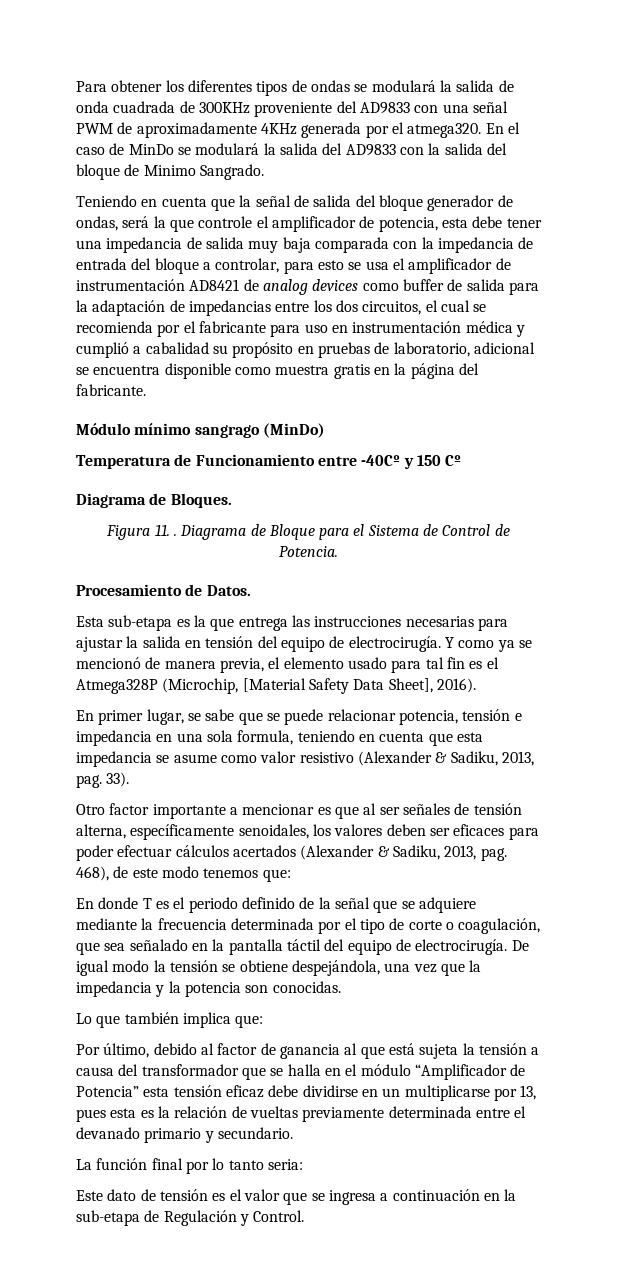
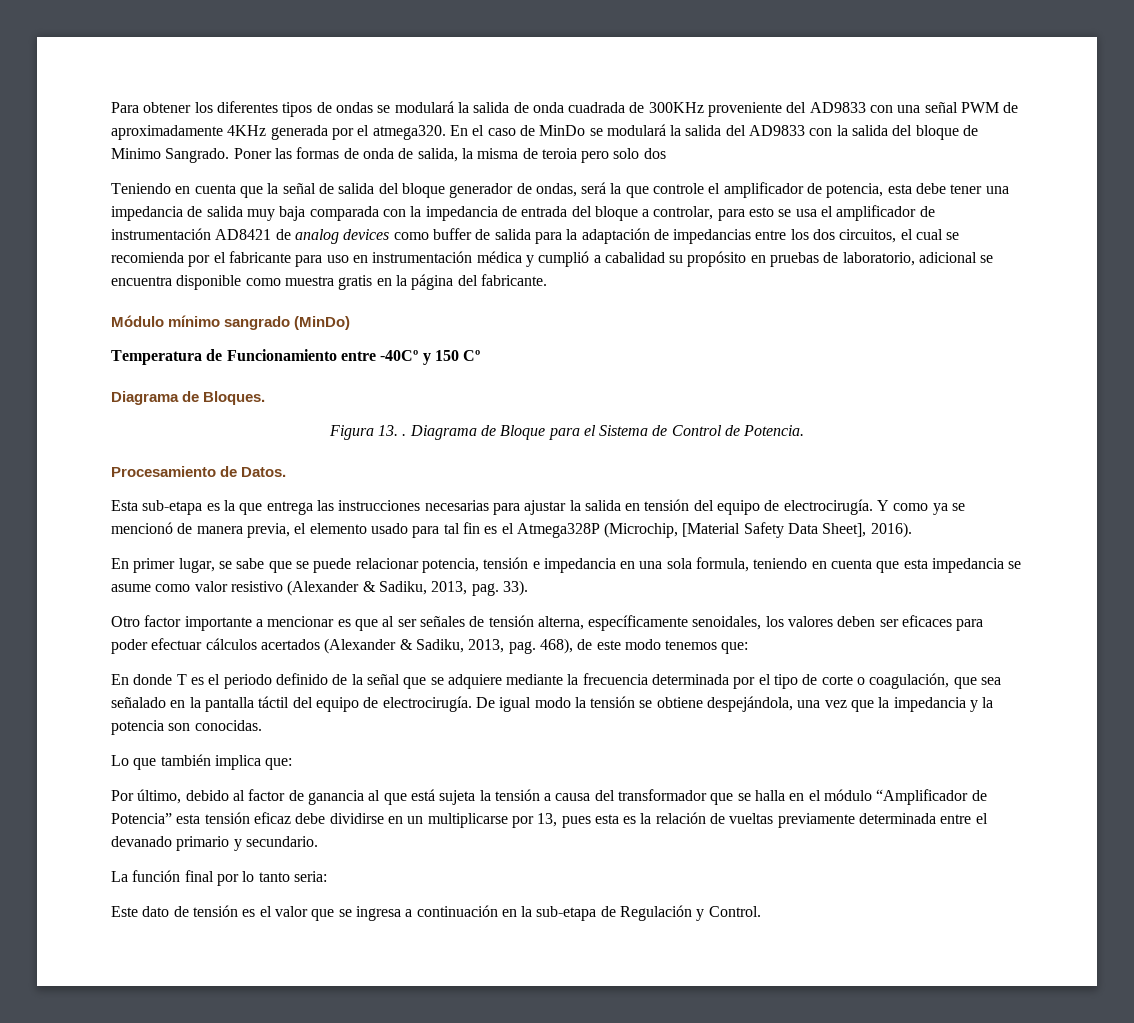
+ Poner las formas de onda de salida, la misma de teroia pero solo dos
- Módulo mínimo sangrago (MinDo)
+ Módulo mínimo sangrado (MinDo)
- Figura 11. .
+ Figura 13. .

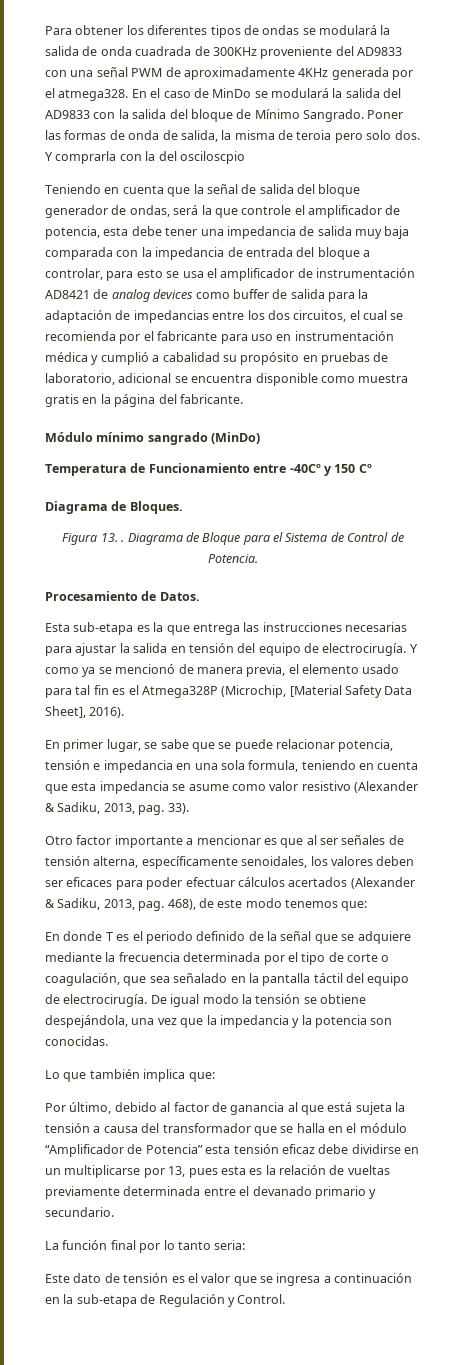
- Para obtener los diferentes tipos de ondas se modulará la salida de onda cuadrada de 300KHz proveniente del AD9833 con una señal PWM de aproximadamente 4KHz generada por el atmega320.
+ Para obtener los diferentes tipos de ondas se modulará la salida de onda cuadrada de 300KHz proveniente del AD9833 con una señal PWM de aproximadamente 4KHz generada por el atmega328.
- En el caso de MinDo se modulará la salida del AD9833 con la salida del bloque de Minimo Sangrado.
+ En el caso de MinDo se modulará la salida del AD9833 con la salida del bloque de Mínimo Sangrado.
- Poner las formas de onda de salida, la misma de teroia pero solo dos
+ Poner las formas de onda de salida, la misma de teroia pero solo dos. Y comprarla con la del osciloscpio

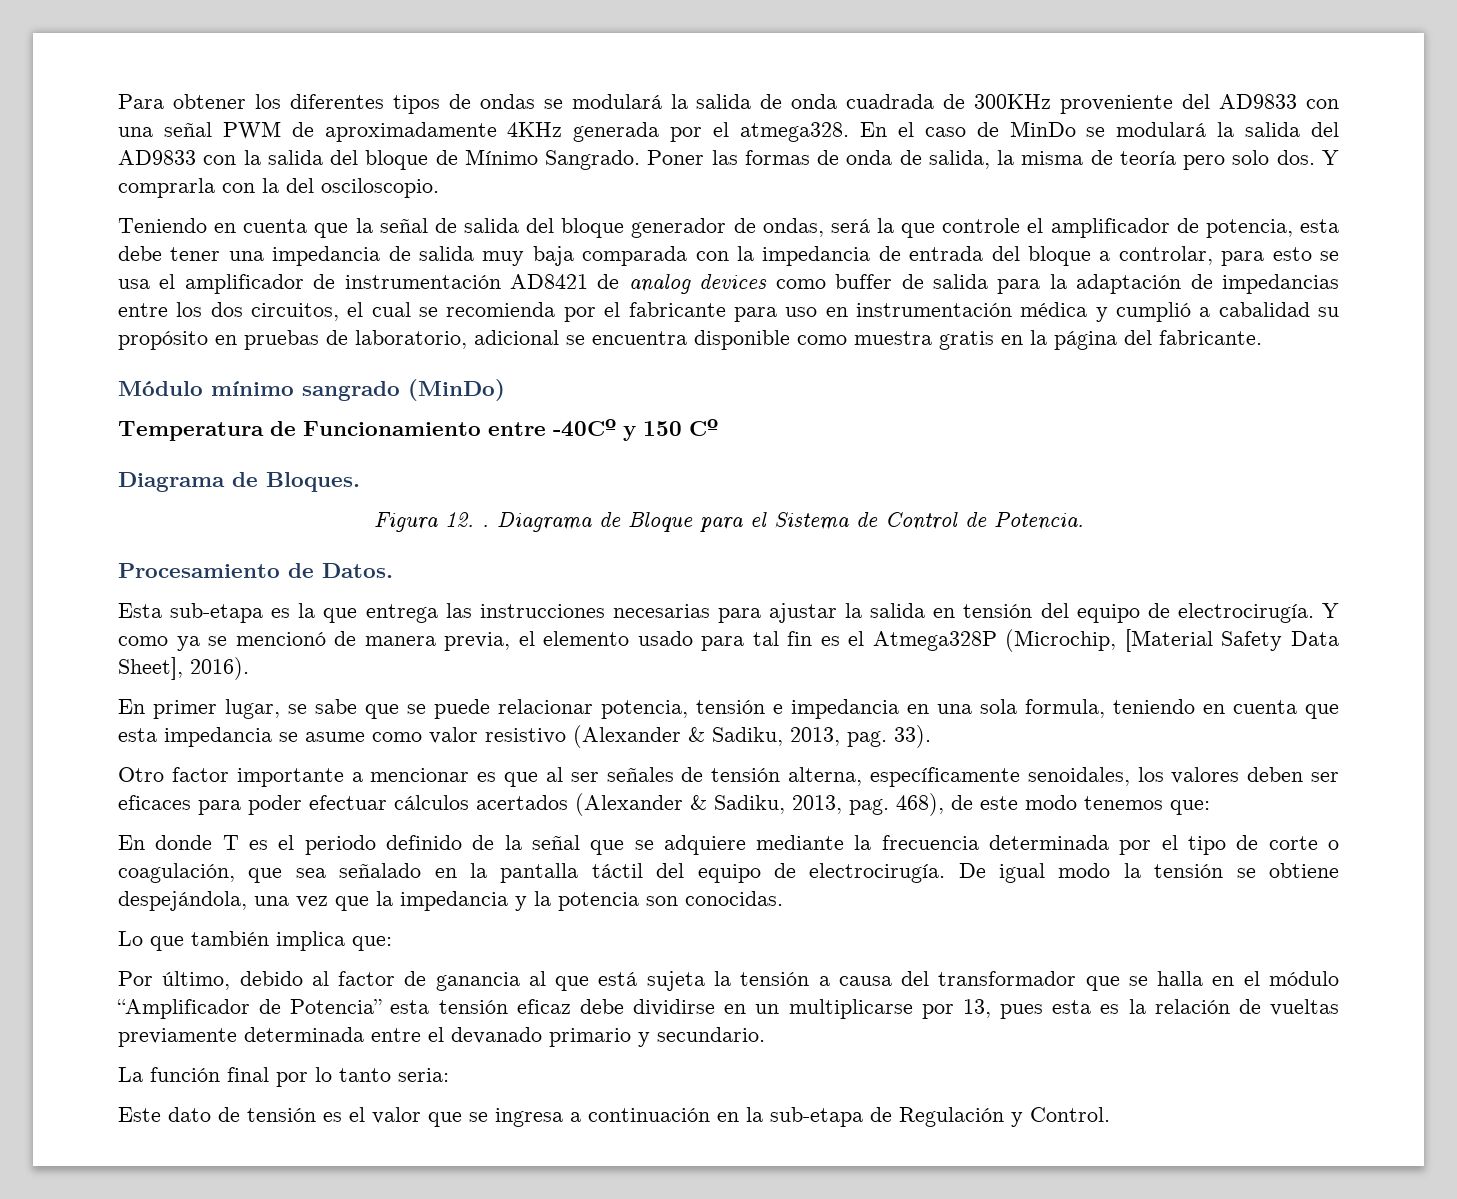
- Poner las formas de onda de salida, la misma de teroia pero solo dos.
+ Poner las formas de onda de salida, la misma de teoría pero solo dos.
- Y comprarla con la del osciloscpio
+ Y comprarla con la del osciloscopio.
- Figura 13. .
+ Figura 12. .

